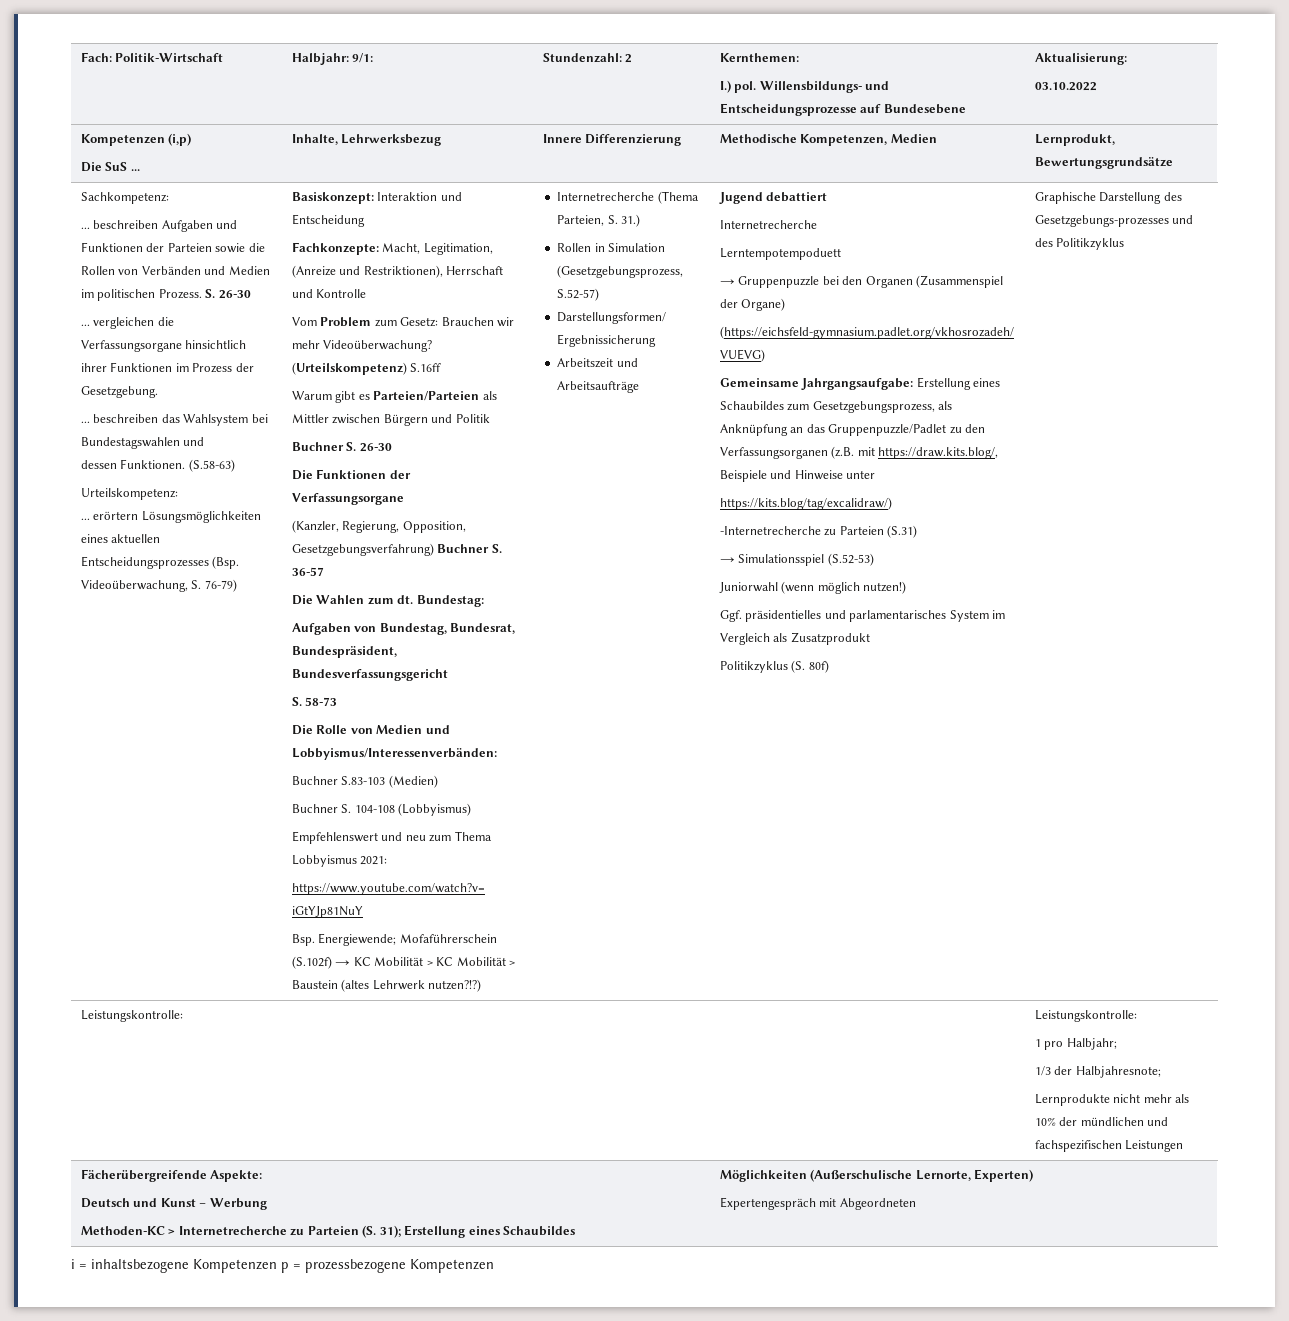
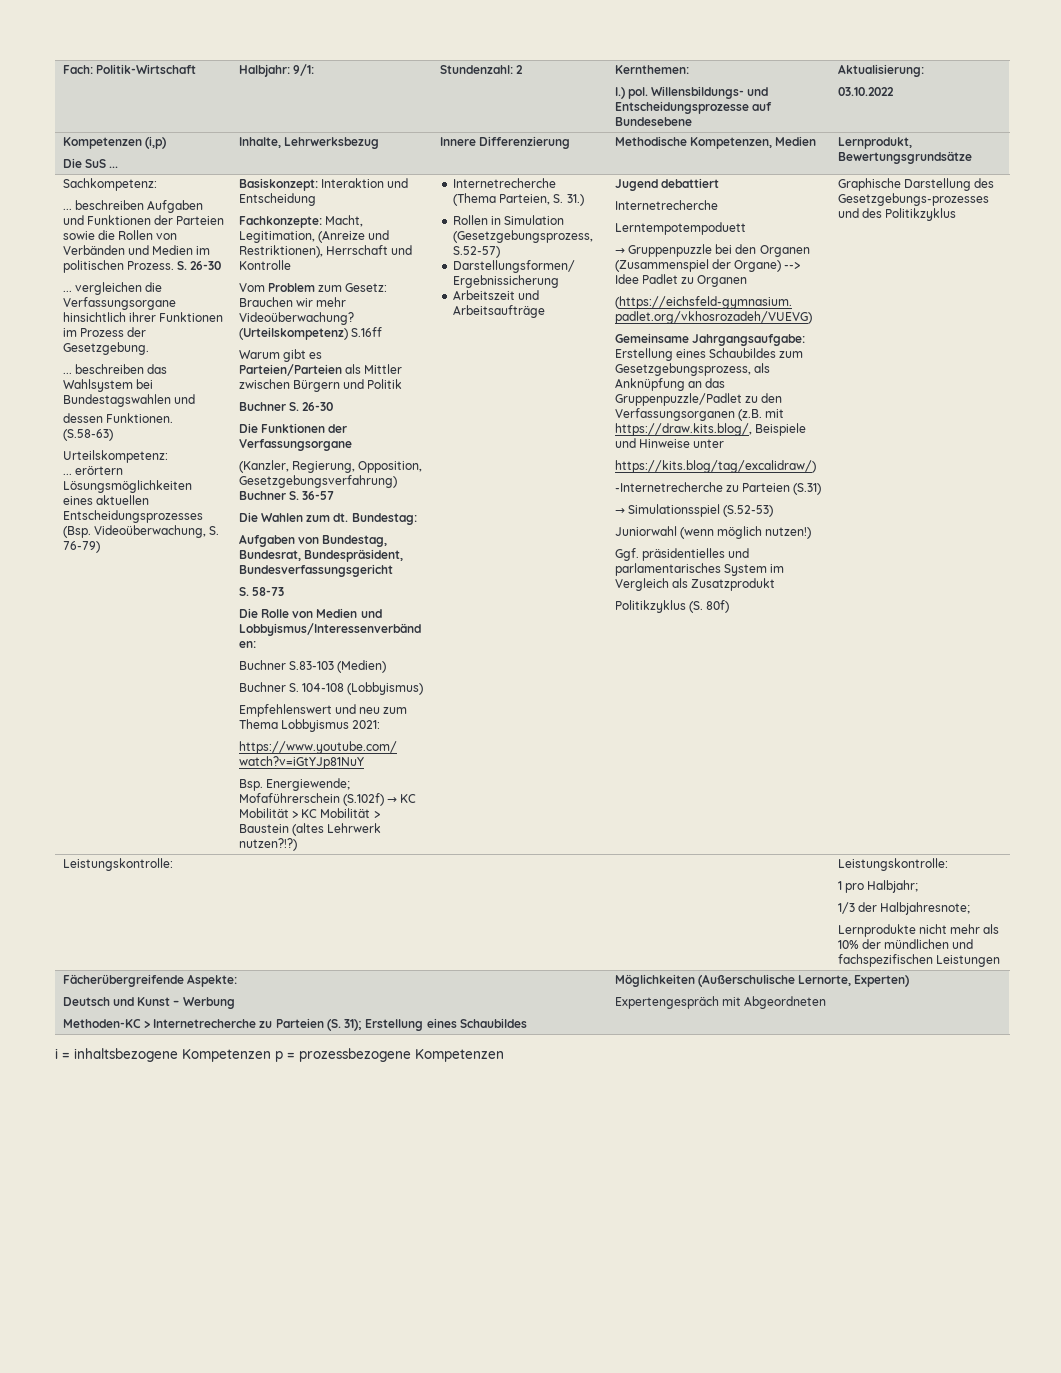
- → Gruppenpuzzle bei den Organen (Zusammenspiel der Organe)
+ → Gruppenpuzzle bei den Organen (Zusammenspiel der Organe) --> Idee Padlet zu Organen

